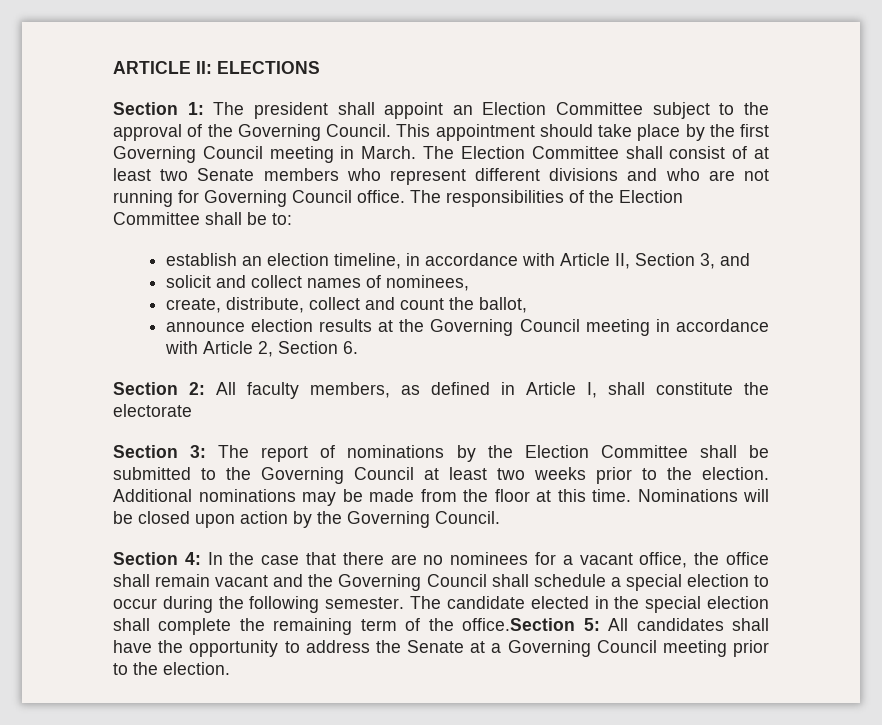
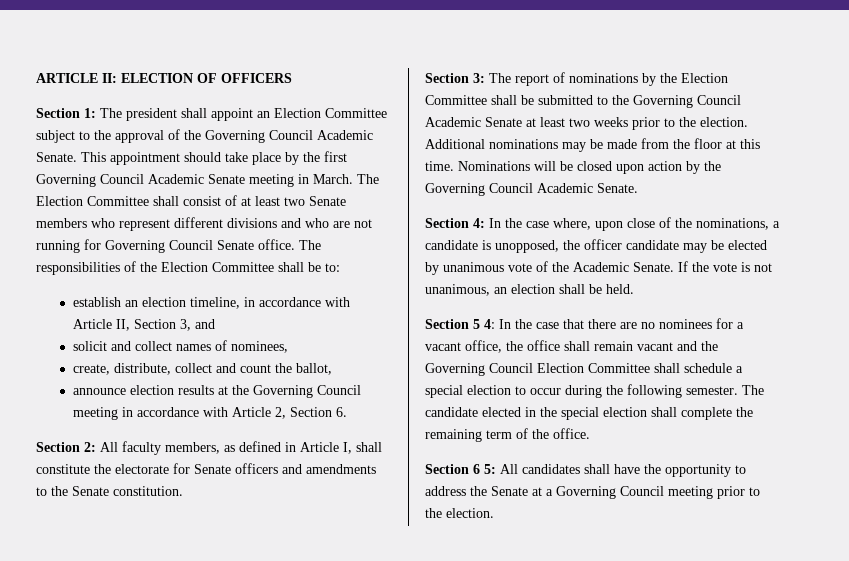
- ARTICLE II: ELECTIONS
+ ARTICLE II: ELECTION OF OFFICERS
- Section 1: The president shall appoint an Election Committee subject to the approval of the Governing Council.
+ Section 1: The president shall appoint an Election Committee subject to the approval of the Governing Council Academic Senate.
- This appointment should take place by the first Governing Council meeting in March.
+ This appointment should take place by the first Governing Council Academic Senate meeting in March.
- The Election Committee shall consist of at least two Senate members who represent different divisions and who are not running for Governing Council office.
+ The Election Committee shall consist of at least two Senate members who represent different divisions and who are not running for Governing Council Senate office.
- Section 2: All faculty members, as defined in Article I, shall constitute the electorate
+ Section 2: All faculty members, as defined in Article I, shall constitute the electorate for Senate officers and amendments to the Senate constitution.
- Section 3: The report of nominations by the Election Committee shall be submitted to the Governing Council at least two weeks prior to the election.
+ Section 3: The report of nominations by the Election Committee shall be submitted to the Governing Council Academic Senate at least two weeks prior to the election.
- Nominations will be closed upon action by the Governing Council.
+ Nominations will be closed upon action by the Governing Council Academic Senate.
- Section 4: In the case that there are no nominees for a vacant office, the office shall remain vacant and the Governing Council shall schedule a special election to occur during the following semester.
+ Section 4: In the case where, upon close of the nominations, a candidate is unopposed, the officer candidate may be elected by unanimous vote of the Academic Senate. If the vote is not unanimous, an election shall be held.
+ Section 5 4: In the case that there are no nominees for a vacant office, the office shall remain vacant and the Governing Council Election Committee shall schedule a special election to occur during the following semester.
- The candidate elected in the special election shall complete the remaining term of the office.Section 5: All candidates shall have the opportunity to address the Senate at a Governing Council meeting prior to the election.
+ The candidate elected in the special election shall complete the remaining term of the office.
+ Section 6 5: All candidates shall have the opportunity to address the Senate at a Governing Council meeting prior to the election.

